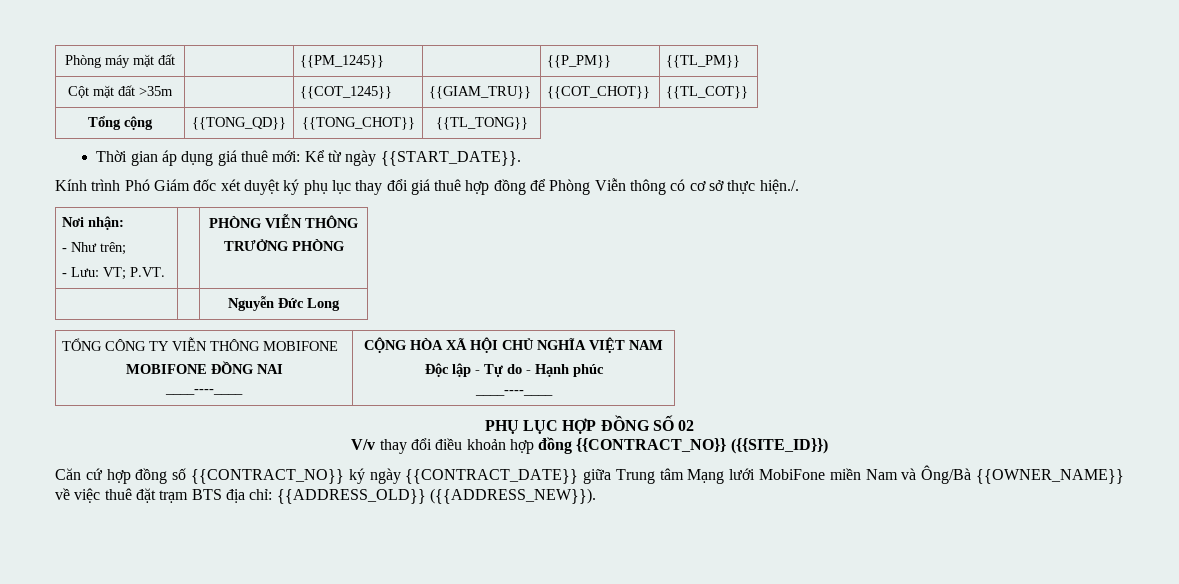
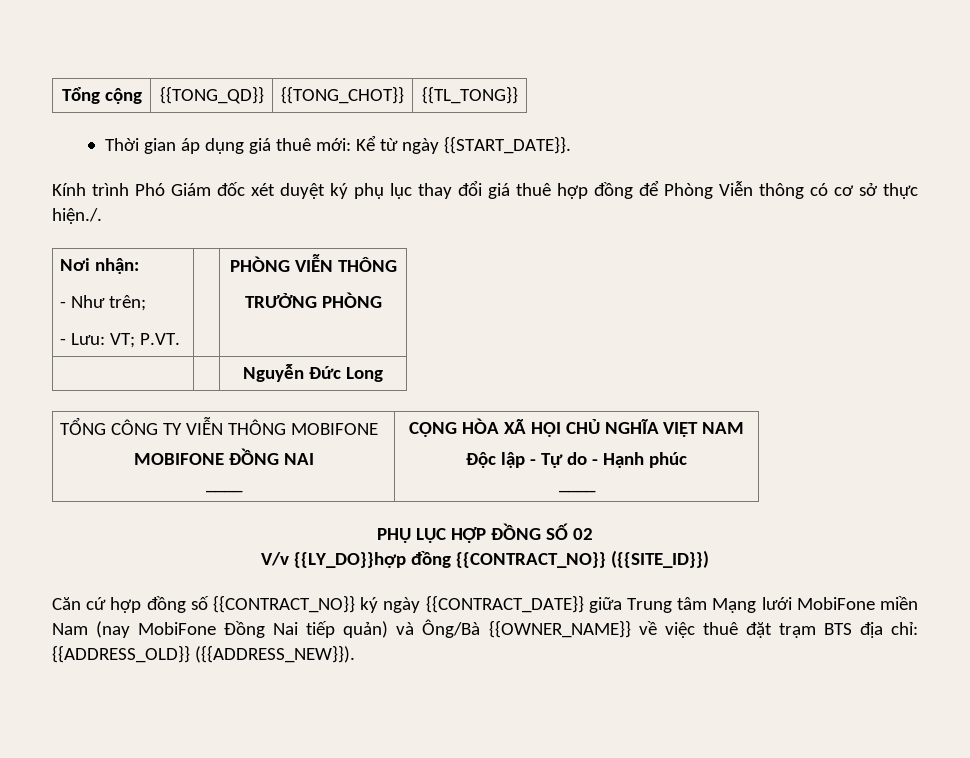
- Phòng máy mặt đất | | {{PM_1245}} | | {{P_PM}} | {{TL_PM}}
- Cột mặt đất >35m | | {{COT_1245}} | {{GIAM_TRU}} | {{COT_CHOT}} | {{TL_COT}}
  TỔNG CÔNG TY VIỄN THÔNG MOBIFONE
  MOBIFONE ĐỒNG NAI
- ____----____ | CỘNG HÒA XÃ HỘI CHỦ NGHĨA VIỆT NAM
+ ____ | CỘNG HÒA XÃ HỘI CHỦ NGHĨA VIỆT NAM
  Độc lập - Tự do - Hạnh phúc
- ____----____
+ ____
- V/v thay đổi điều khoản hợp đồng {{CONTRACT_NO}} ({{SITE_ID}})
+ V/v {{LY_DO}}hợp đồng {{CONTRACT_NO}} ({{SITE_ID}})
- Căn cứ hợp đồng số {{CONTRACT_NO}} ký ngày {{CONTRACT_DATE}} giữa Trung tâm Mạng lưới MobiFone miền Nam và Ông/Bà {{OWNER_NAME}} về việc thuê đặt trạm BTS địa chỉ: {{ADDRESS_OLD}} ({{ADDRESS_NEW}}).
+ Căn cứ hợp đồng số {{CONTRACT_NO}} ký ngày {{CONTRACT_DATE}} giữa Trung tâm Mạng lưới MobiFone miền Nam (nay MobiFone Đồng Nai tiếp quản) và Ông/Bà {{OWNER_NAME}} về việc thuê đặt trạm BTS địa chỉ: {{ADDRESS_OLD}} ({{ADDRESS_NEW}}).

